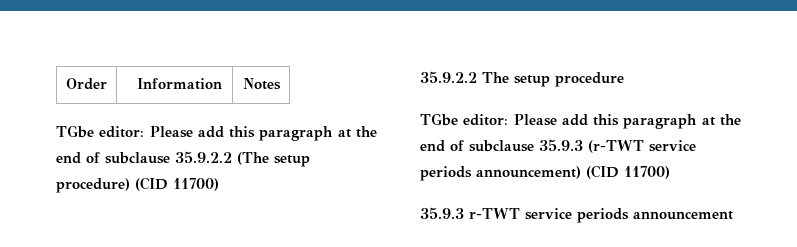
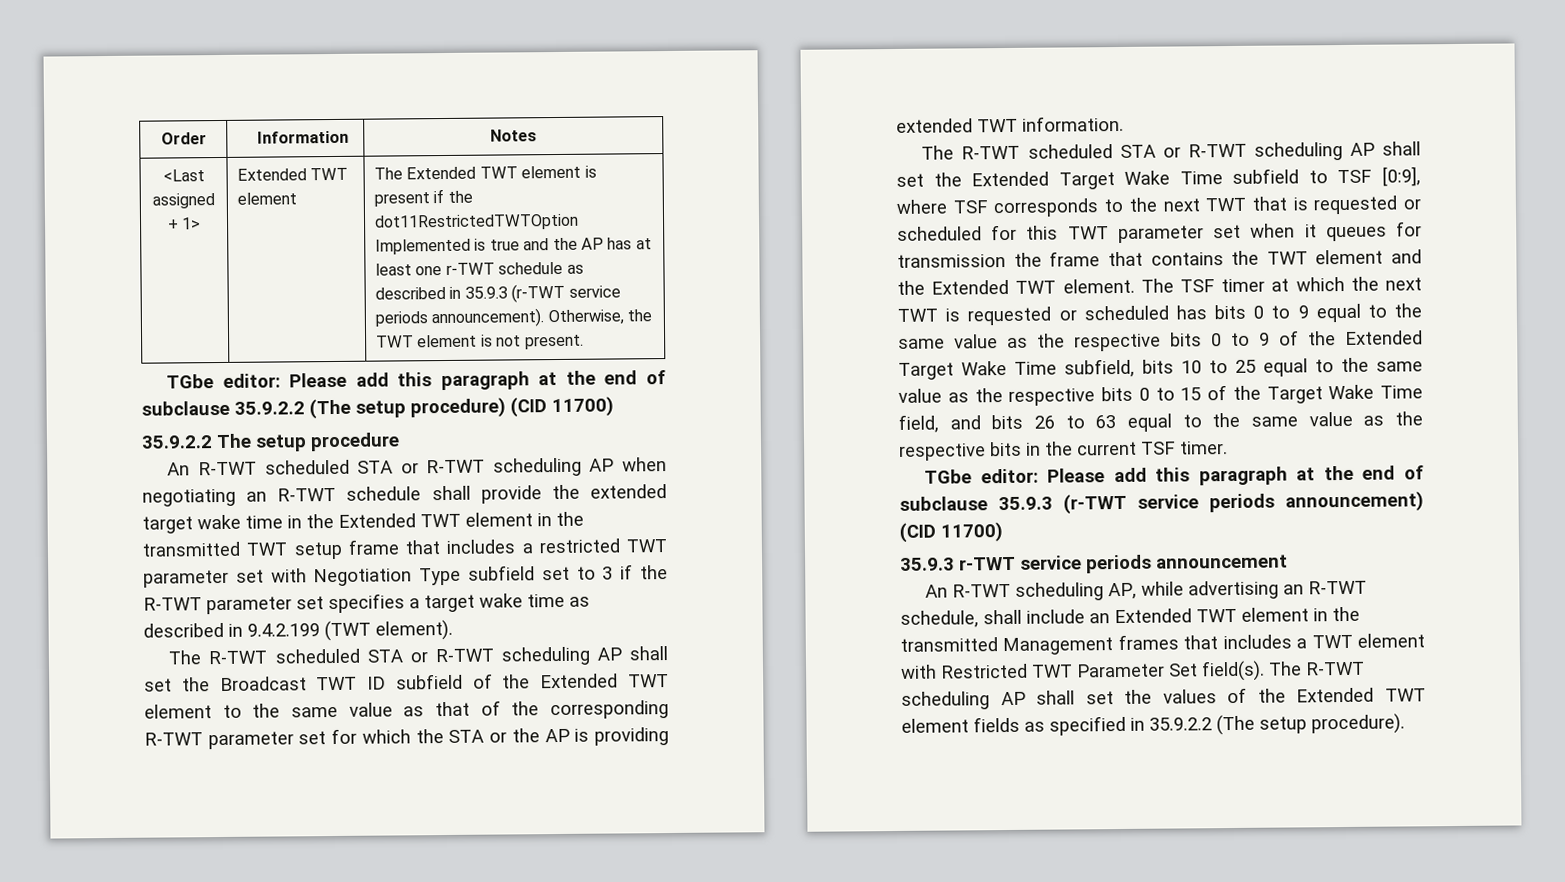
+ <Last assigned + 1> | Extended TWT element | The Extended TWT element is present if the dot11RestrictedTWTOption Implemented is true and the AP has at least one r-TWT schedule as described in 35.9.3 (r-TWT service periods announcement). Otherwise, the TWT element is not present.
+ An R-TWT scheduled STA or R-TWT scheduling AP when negotiating an R-TWT schedule shall provide the extended target wake time in the Extended TWT element in the transmitted TWT setup frame that includes a restricted TWT parameter set with Negotiation Type subfield set to 3 if the R-TWT parameter set specifies a target wake time as described in 9.4.2.199 (TWT element).
+ The R-TWT scheduled STA or R-TWT scheduling AP shall set the Broadcast TWT ID subfield of the Extended TWT element to the same value as that of the corresponding R-TWT parameter set for which the STA or the AP is providing extended TWT information.
+ The R-TWT scheduled STA or R-TWT scheduling AP shall set the Extended Target Wake Time subfield to TSF [0:9], where TSF corresponds to the next TWT that is requested or scheduled for this TWT parameter set when it queues for transmission the frame that contains the TWT element and the Extended TWT element. The TSF timer at which the next TWT is requested or scheduled has bits 0 to 9 equal to the same value as the respective bits 0 to 9 of the Extended Target Wake Time subfield, bits 10 to 25 equal to the same value as the respective bits 0 to 15 of the Target Wake Time field, and bits 26 to 63 equal to the same value as the respective bits in the current TSF timer.
+ An R-TWT scheduling AP, while advertising an R-TWT schedule, shall include an Extended TWT element in the transmitted Management frames that includes a TWT element with Restricted TWT Parameter Set field(s). The R-TWT scheduling AP shall set the values of the Extended TWT element fields as specified in 35.9.2.2 (The setup procedure).

